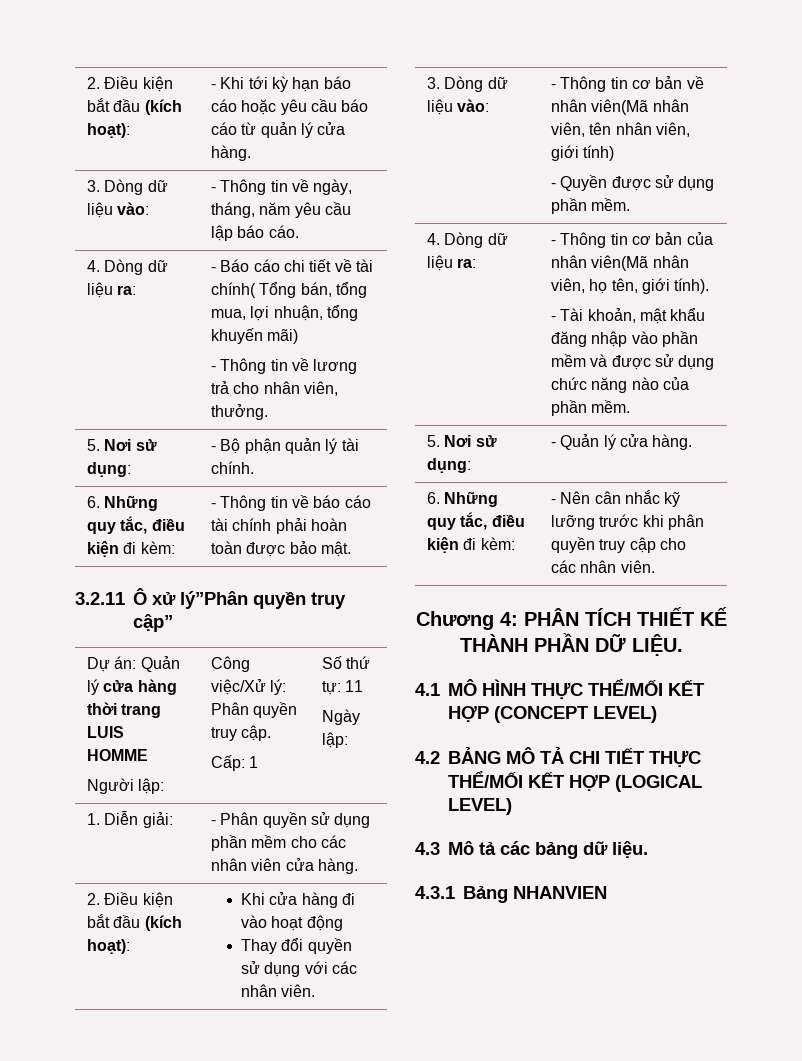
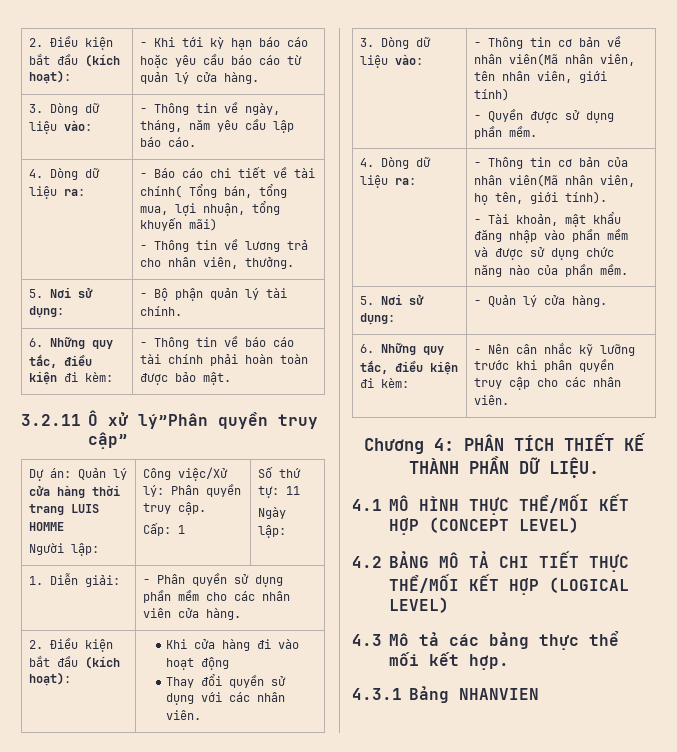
- 4.3 Mô tả các bảng dữ liệu.
+ 4.3 Mô tả các bảng thực thể mối kết hợp.

